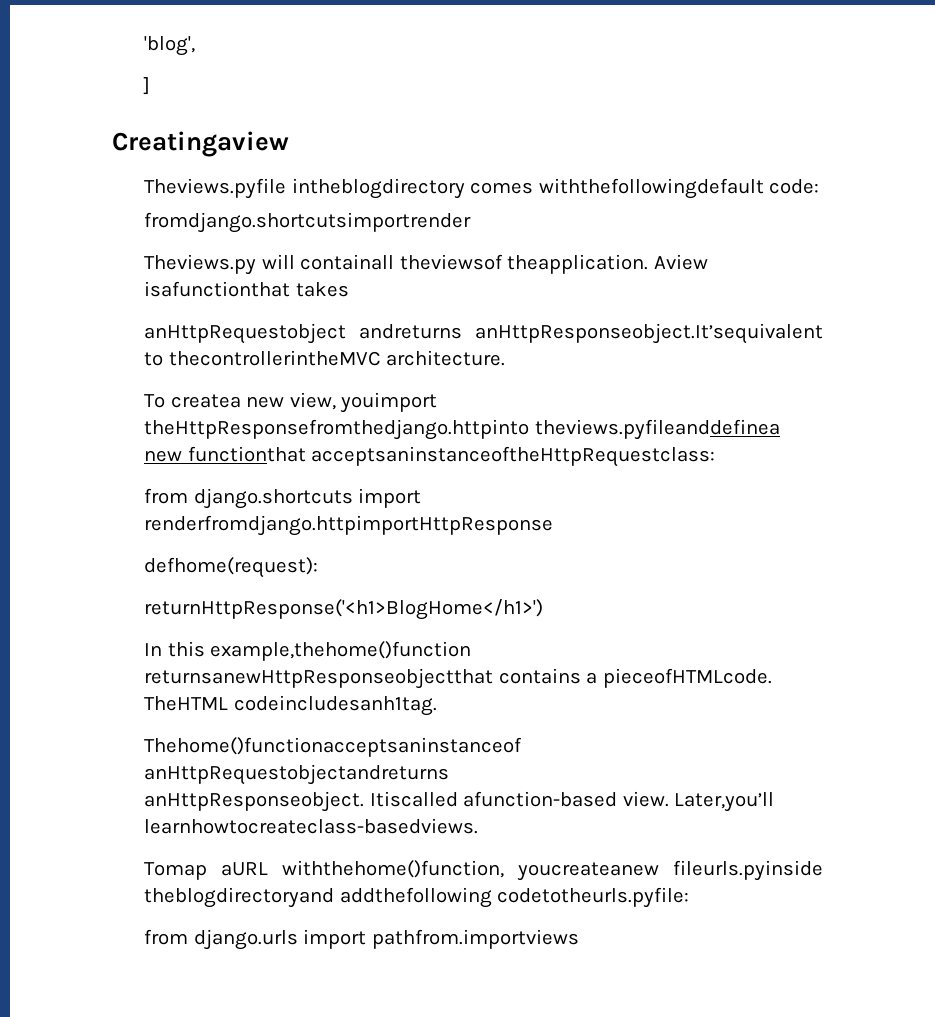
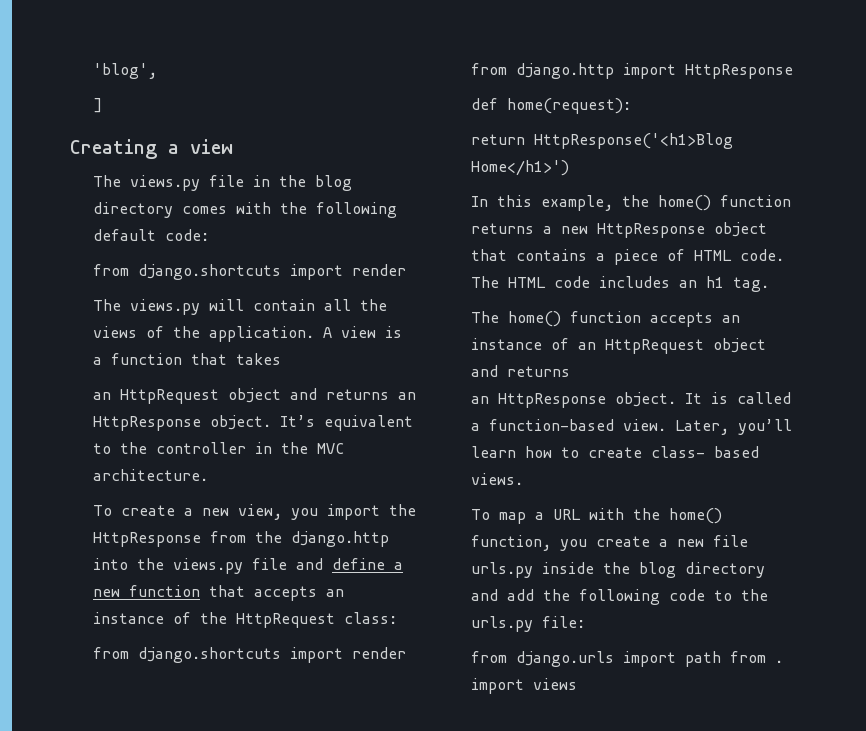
- Creatingaview
- Theviews.pyfile intheblogdirectory comes withthefollowingdefault code:
- fromdjango.shortcutsimportrender
- Theviews.py will containall theviewsof theapplication. Aview isafunctionthat takes
- anHttpRequestobject andreturns anHttpResponseobject.It’sequivalent to thecontrollerintheMVC architecture.
- To createa new view, youimport theHttpResponsefromthedjango.httpinto theviews.pyfileanddefinea new functionthat acceptsaninstanceoftheHttpRequestclass:
- from django.shortcuts import renderfromdjango.httpimportHttpResponse
- defhome(request):
- returnHttpResponse('<h1>BlogHome</h1>')
- In this example,thehome()function returnsanewHttpResponseobjectthat contains a pieceofHTMLcode. TheHTML codeincludesanh1tag.
- Thehome()functionacceptsaninstanceof anHttpRequestobjectandreturns
- anHttpResponseobject. Itiscalled afunction-based view. Later,you’ll learnhowtocreateclass-basedviews.
- Tomap aURL withthehome()function, youcreateanew fileurls.pyinside theblogdirectoryand addthefollowing codetotheurls.pyfile:
- from django.urls import pathfrom.importviews
+ Creating a view
+ The views.py file in the blog directory comes with the following default code:
+ from django.shortcuts import render
+ The views.py will contain all the views of the application. A view is a function that takes
+ an HttpRequest object and returns an HttpResponse object. It’s equivalent to the controller in the MVC architecture.
+ To create a new view, you import the HttpResponse from the django.http into the views.py file and define a new function that accepts an instance of the HttpRequest class:
+ from django.shortcuts import render from django.http import HttpResponse
+ def home(request):
+ return HttpResponse('<h1>Blog Home</h1>')
+ In this example, the home() function returns a new HttpResponse object that contains a piece of HTML code. The HTML code includes an h1 tag.
+ The home() function accepts an instance of an HttpRequest object and returns
+ an HttpResponse object. It is called a function-based view. Later, you’ll learn how to create class- based views.
+ To map a URL with the home() function, you create a new file urls.py inside the blog directory and add the following code to the urls.py file:
+ from django.urls import path from . import views

